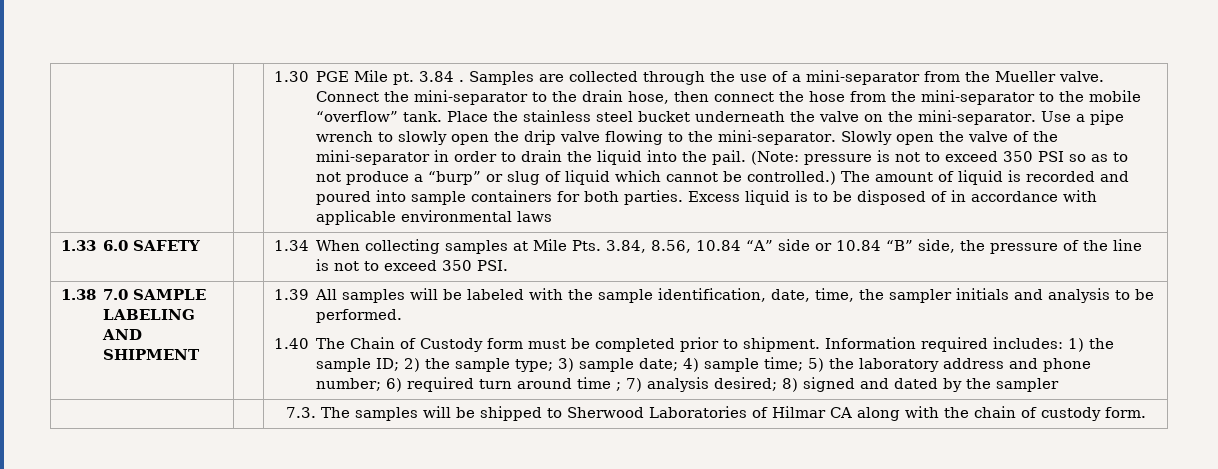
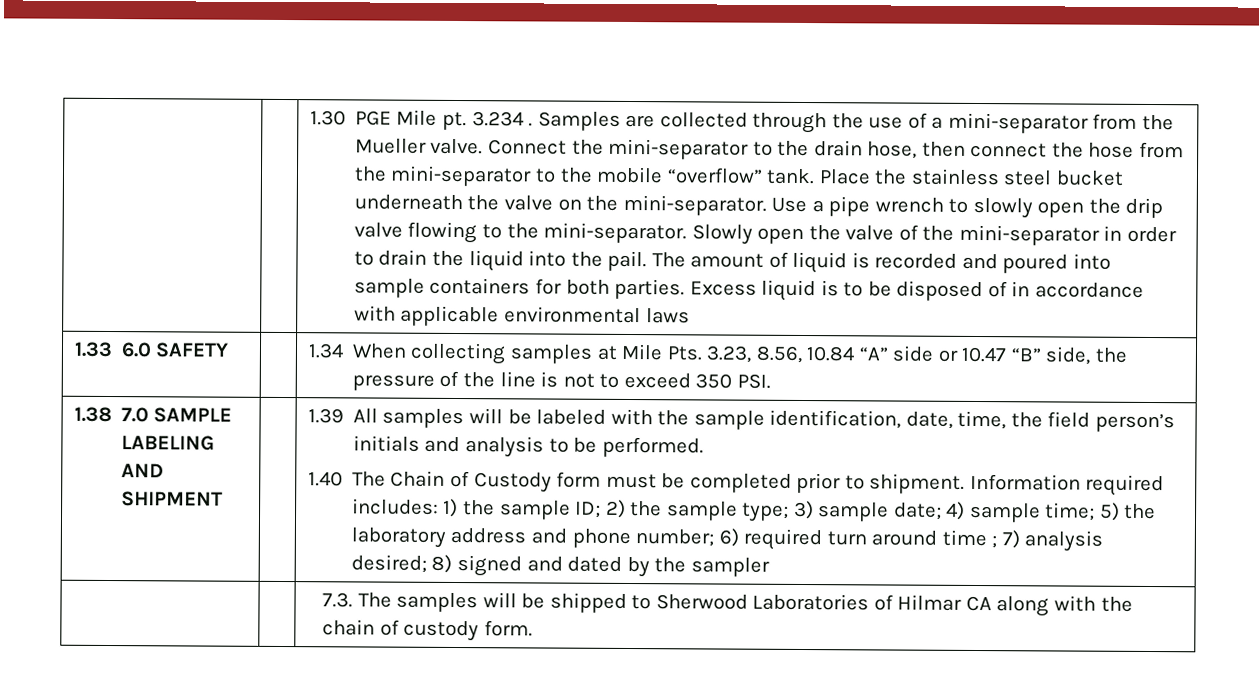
- 3.84 .
+ 3.234 .
- (Note: pressure is not to exceed 350 PSI so as to not produce a “burp” or slug of liquid which cannot be controlled.)
- 1.33 6.0 SAFETY | | 1.34 When collecting samples at Mile Pts. 3.84, 8.56, 10.84 “A” side or 10.84 “B” side, the pressure of the line is not to exceed 350 PSI.
+ 1.33 6.0 SAFETY | | 1.34 When collecting samples at Mile Pts. 3.23, 8.56, 10.84 “A” side or 10.47 “B” side, the pressure of the line is not to exceed 350 PSI.
- 1.39 All samples will be labeled with the sample identification, date, time, the sampler initials and analysis to be performed.
+ 1.39 All samples will be labeled with the sample identification, date, time, the field person’s initials and analysis to be performed.

